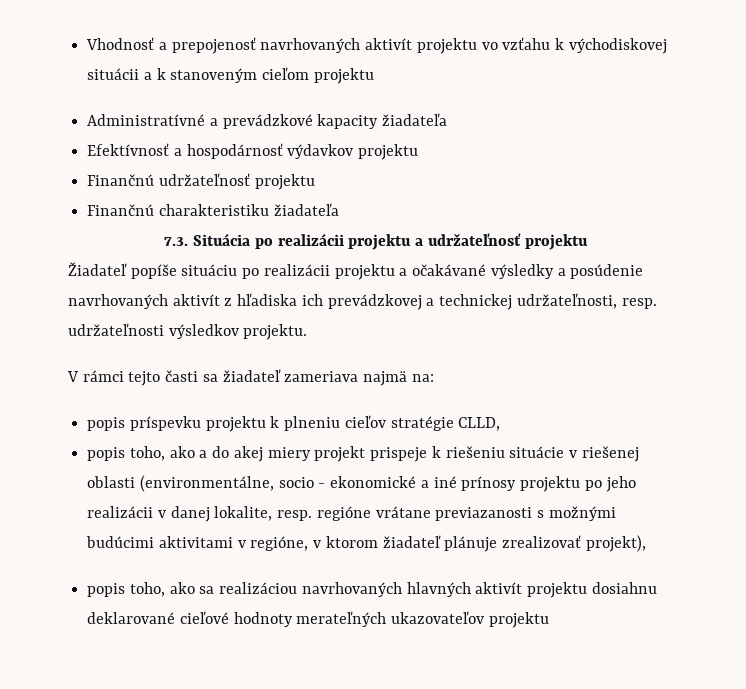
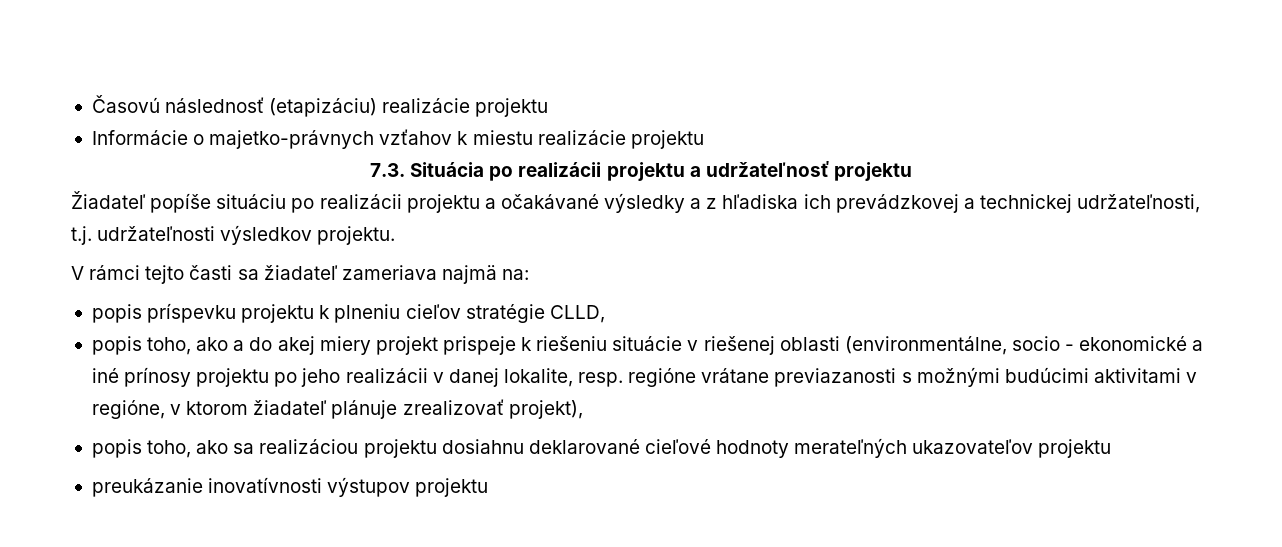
- Vhodnosť a prepojenosť navrhovaných aktivít projektu vo vzťahu k východiskovej situácii a k stanoveným cieľom projektu
- Administratívné a prevádzkové kapacity žiadateľa
- Efektívnosť a hospodárnosť výdavkov projektu
- Finančnú udržateľnosť projektu
- Finančnú charakteristiku žiadateľa
+ Časovú následnosť (etapizáciu) realizácie projektu
+ Informácie o majetko-právnych vzťahov k miestu realizácie projektu
- Žiadateľ popíše situáciu po realizácii projektu a očakávané výsledky a posúdenie navrhovaných aktivít z hľadiska ich prevádzkovej a technickej udržateľnosti, resp. udržateľnosti výsledkov projektu.
+ Žiadateľ popíše situáciu po realizácii projektu a očakávané výsledky a z hľadiska ich prevádzkovej a technickej udržateľnosti, t.j. udržateľnosti výsledkov projektu.
- popis toho, ako sa realizáciou navrhovaných hlavných aktivít projektu dosiahnu deklarované cieľové hodnoty merateľných ukazovateľov projektu
+ popis toho, ako sa realizáciou projektu dosiahnu deklarované cieľové hodnoty merateľných ukazovateľov projektu
+ preukázanie inovatívnosti výstupov projektu

